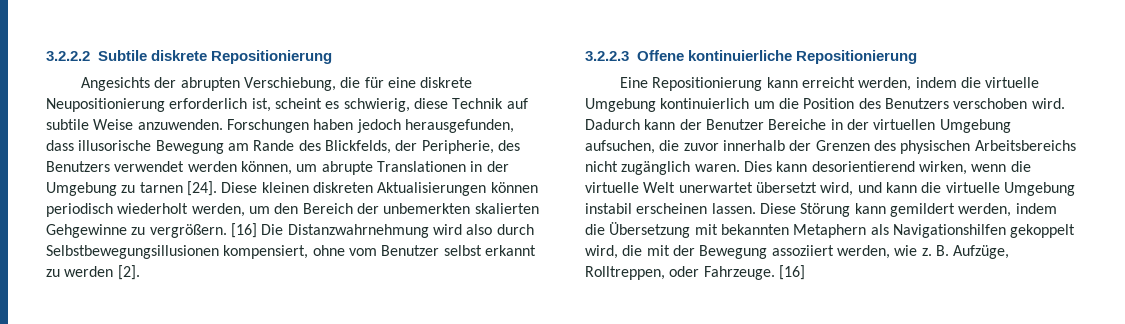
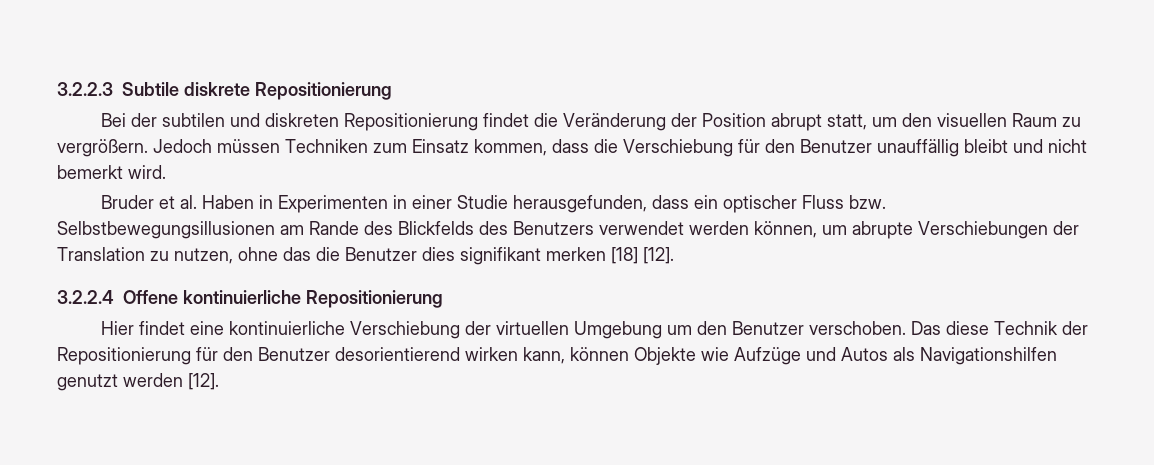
- 3.2.2.2 Subtile diskrete Repositionierung
+ 3.2.2.3 Subtile diskrete Repositionierung
- Angesichts der abrupten Verschiebung, die für eine diskrete Neupositionierung erforderlich ist, scheint es schwierig, diese Technik auf subtile Weise anzuwenden. Forschungen haben jedoch herausgefunden, dass illusorische Bewegung am Rande des Blickfelds, der Peripherie, des Benutzers verwendet werden können, um abrupte Translationen in der Umgebung zu tarnen [24]. Diese kleinen diskreten Aktualisierungen können periodisch wiederholt werden, um den Bereich der unbemerkten skalierten Gehgewinne zu vergrößern. [16] Die Distanzwahrnehmung wird also durch Selbstbewegungsillusionen kompensiert, ohne vom Benutzer selbst erkannt zu werden [2].
- 3.2.2.3 Offene kontinuierliche Repositionierung
- Eine Repositionierung kann erreicht werden, indem die virtuelle Umgebung kontinuierlich um die Position des Benutzers verschoben wird. Dadurch kann der Benutzer Bereiche in der virtuellen Umgebung aufsuchen, die zuvor innerhalb der Grenzen des physischen Arbeitsbereichs nicht zugänglich waren. Dies kann desorientierend wirken, wenn die virtuelle Welt unerwartet übersetzt wird, und kann die virtuelle Umgebung instabil erscheinen lassen. Diese Störung kann gemildert werden, indem die Übersetzung mit bekannten Metaphern als Navigationshilfen gekoppelt wird, die mit der Bewegung assoziiert werden, wie z. B. Aufzüge, Rolltreppen, oder Fahrzeuge. [16]
+ Bei der subtilen und diskreten Repositionierung findet die Veränderung der Position abrupt statt, um den visuellen Raum zu vergrößern. Jedoch müssen Techniken zum Einsatz kommen, dass die Verschiebung für den Benutzer unauffällig bleibt und nicht bemerkt wird.
+ Bruder et al. Haben in Experimenten in einer Studie herausgefunden, dass ein optischer Fluss bzw. Selbstbewegungsillusionen am Rande des Blickfelds des Benutzers verwendet werden können, um abrupte Verschiebungen der Translation zu nutzen, ohne das die Benutzer dies signifikant merken [18] [12].
+ 3.2.2.4 Offene kontinuierliche Repositionierung
+ Hier findet eine kontinuierliche Verschiebung der virtuellen Umgebung um den Benutzer verschoben. Das diese Technik der Repositionierung für den Benutzer desorientierend wirken kann, können Objekte wie Aufzüge und Autos als Navigationshilfen genutzt werden [12].

